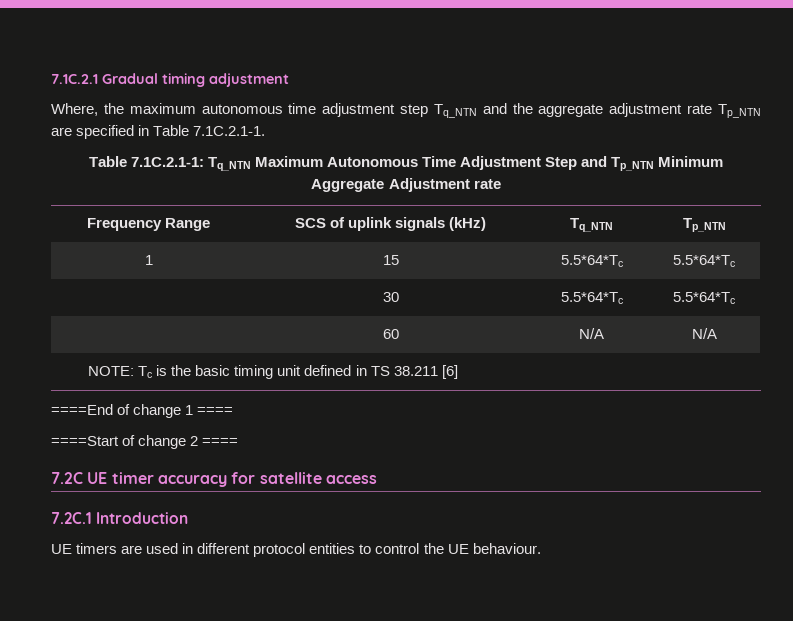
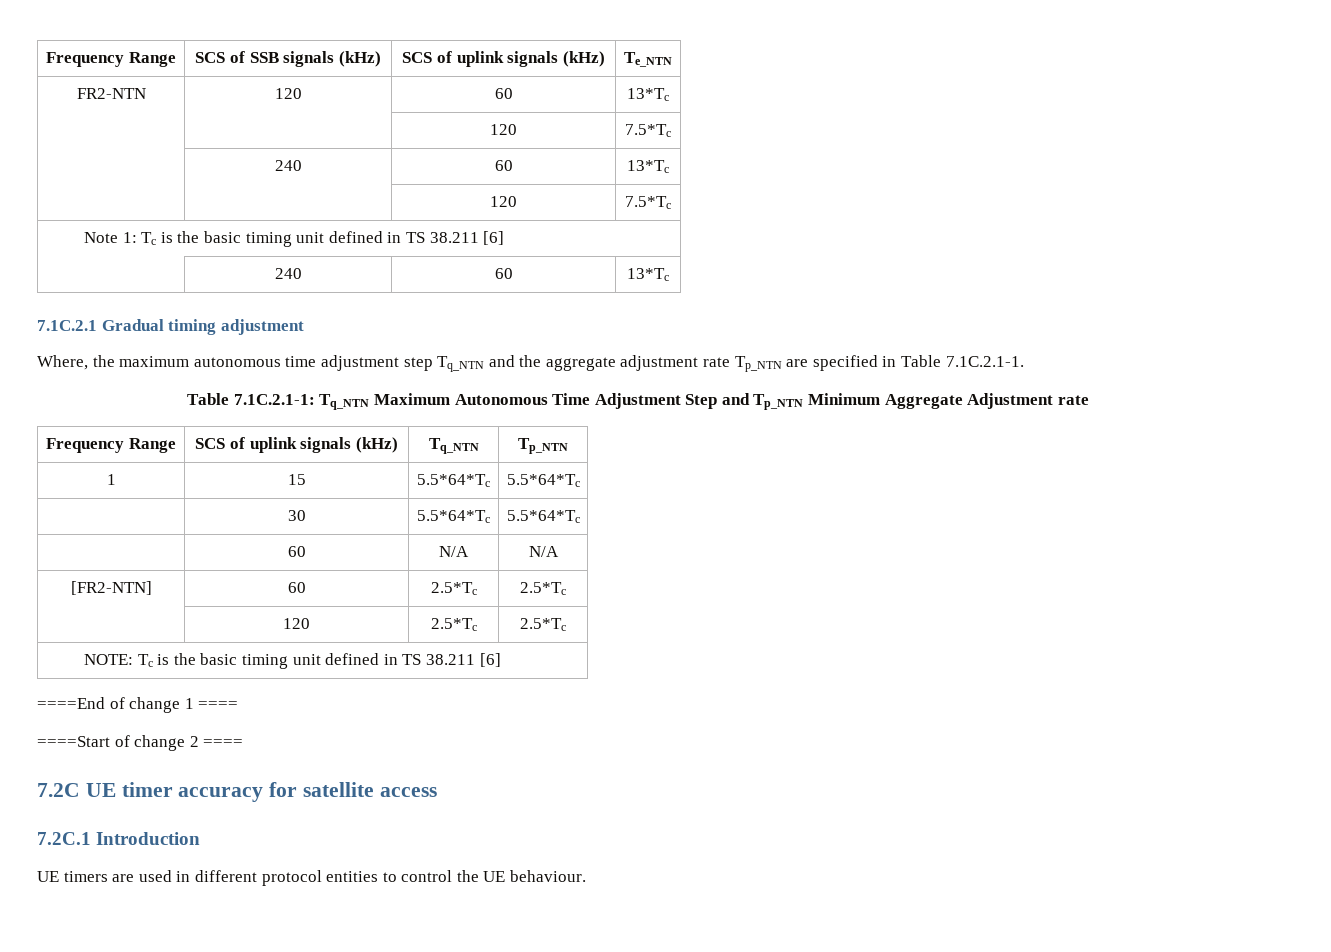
+ Frequency Range | SCS of SSB signals (kHz) | SCS of uplink signals (kHz) | Te_NTN
+ FR2-NTN | 120 | 60 | 13*Tc
+ | | 120 | 7.5*Tc
+ | 240 | 60 | 13*Tc
+ | | 120 | 7.5*Tc
+ Note 1: Tc is the basic timing unit defined in TS 38.211 [6]
+ | 240 | 60 | 13*Tc
+ [FR2-NTN] | 60 | 2.5*Tc | 2.5*Tc
+ | 120 | 2.5*Tc | 2.5*Tc

